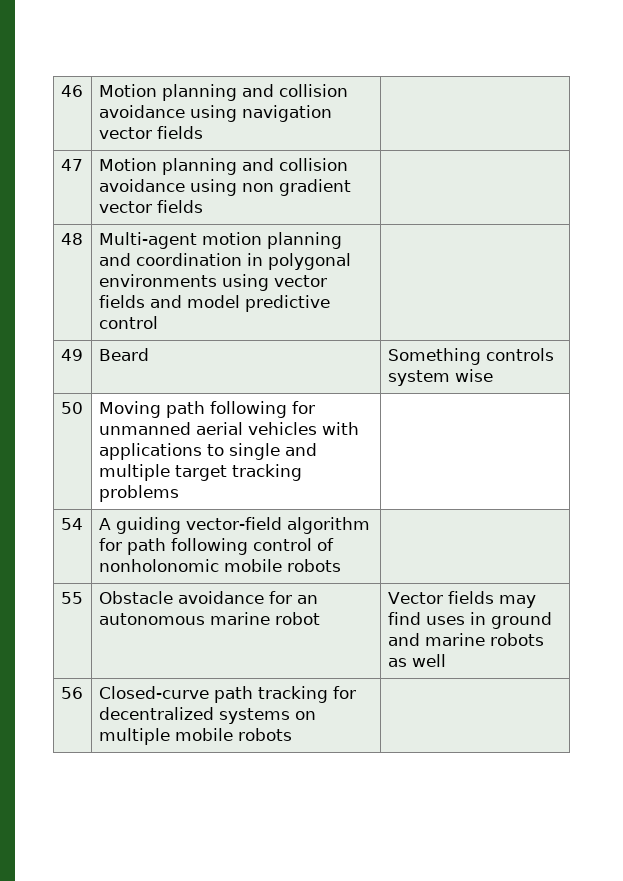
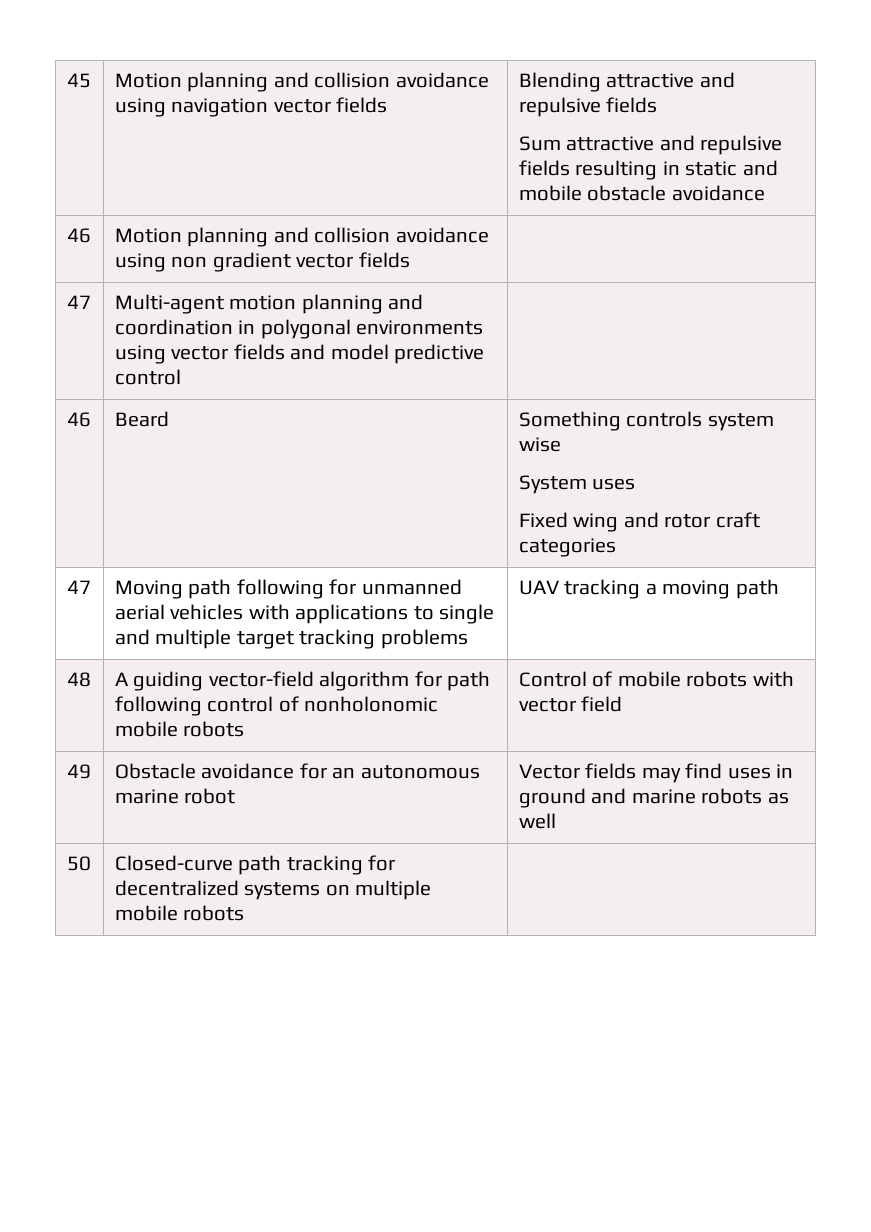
- 46 | Motion planning and collision avoidance using navigation vector fields |
- 47 | Motion planning and collision avoidance using non gradient vector fields |
+ 45 | Motion planning and collision avoidance using navigation vector fields | Blending attractive and repulsive fields
+ Sum attractive and repulsive fields resulting in static and mobile obstacle avoidance
+ 46 | Motion planning and collision avoidance using non gradient vector fields |
- 48 | Multi-agent motion planning and coordination in polygonal environments using vector fields and model predictive control |
+ 47 | Multi-agent motion planning and coordination in polygonal environments using vector fields and model predictive control |
- 49 | Beard | Something controls system wise
- 50 | Moving path following for unmanned aerial vehicles with applications to single and multiple target tracking problems |
- 54 | A guiding vector-field algorithm for path following control of nonholonomic mobile robots |
- 55 | Obstacle avoidance for an autonomous marine robot | Vector fields may find uses in ground and marine robots as well
+ 46 | Beard | Something controls system wise
+ System uses
+ Fixed wing and rotor craft categories
+ 47 | Moving path following for unmanned aerial vehicles with applications to single and multiple target tracking problems | UAV tracking a moving path
+ 48 | A guiding vector-field algorithm for path following control of nonholonomic mobile robots | Control of mobile robots with vector field
+ 49 | Obstacle avoidance for an autonomous marine robot | Vector fields may find uses in ground and marine robots as well
- 56 | Closed-curve path tracking for decentralized systems on multiple mobile robots |
+ 50 | Closed-curve path tracking for decentralized systems on multiple mobile robots |

